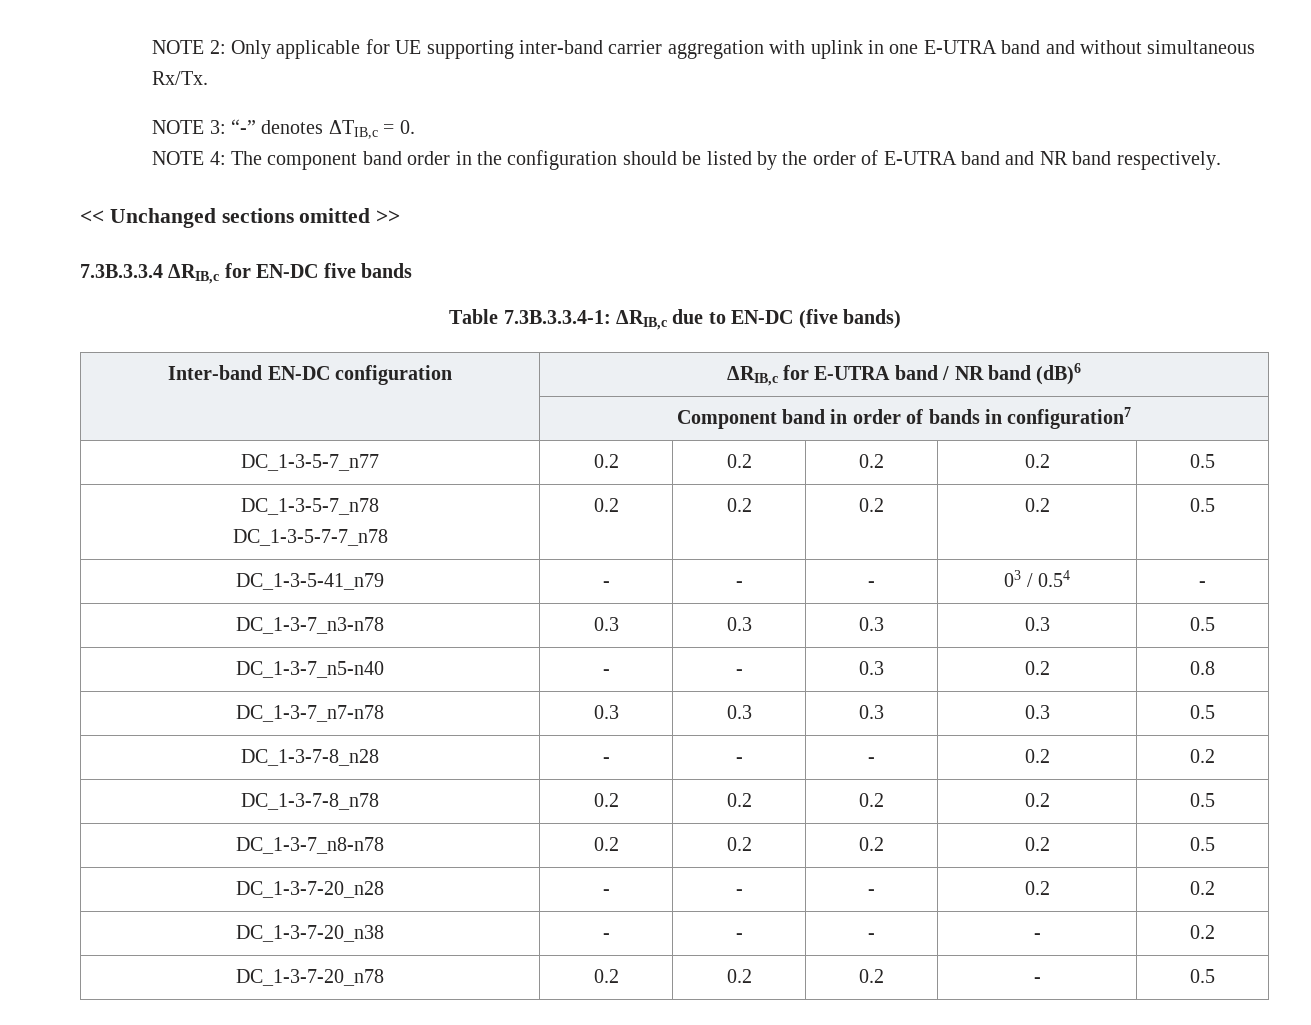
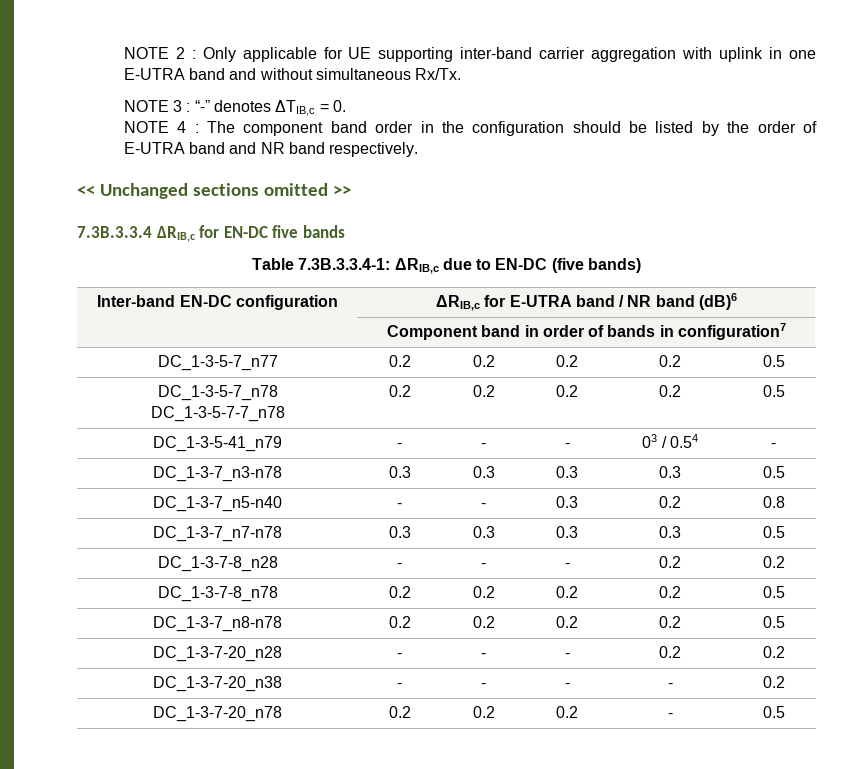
- NOTE 2: Only applicable for UE supporting inter-band carrier aggregation with uplink in one E-UTRA band and without simultaneous Rx/Tx.
+ NOTE 2 : Only applicable for UE supporting inter-band carrier aggregation with uplink in one E-UTRA band and without simultaneous Rx/Tx.
- NOTE 3: “-” denotes ΔTIB,c = 0.
+ NOTE 3 : “-” denotes ΔTIB,c = 0.
- NOTE 4: The component band order in the configuration should be listed by the order of E-UTRA band and NR band respectively.
+ NOTE 4 : The component band order in the configuration should be listed by the order of E-UTRA band and NR band respectively.

